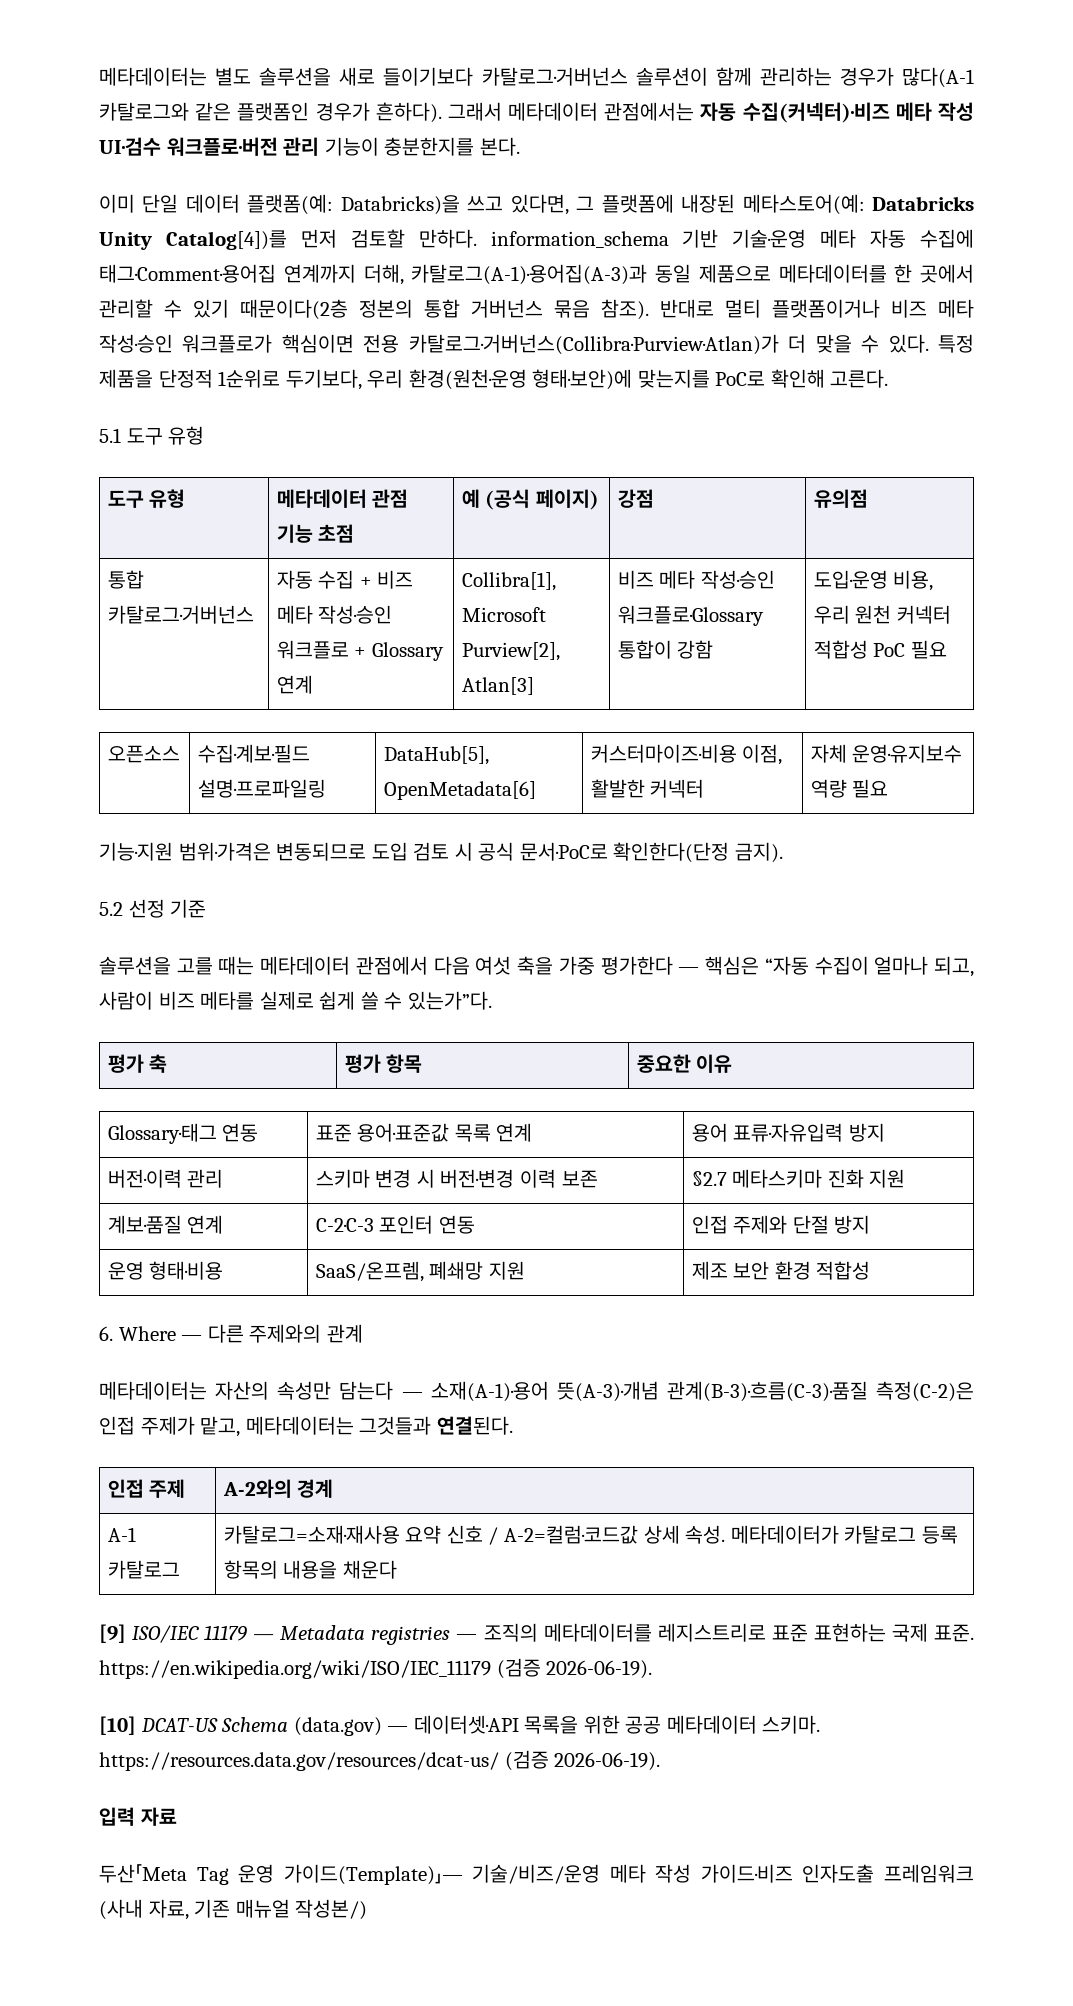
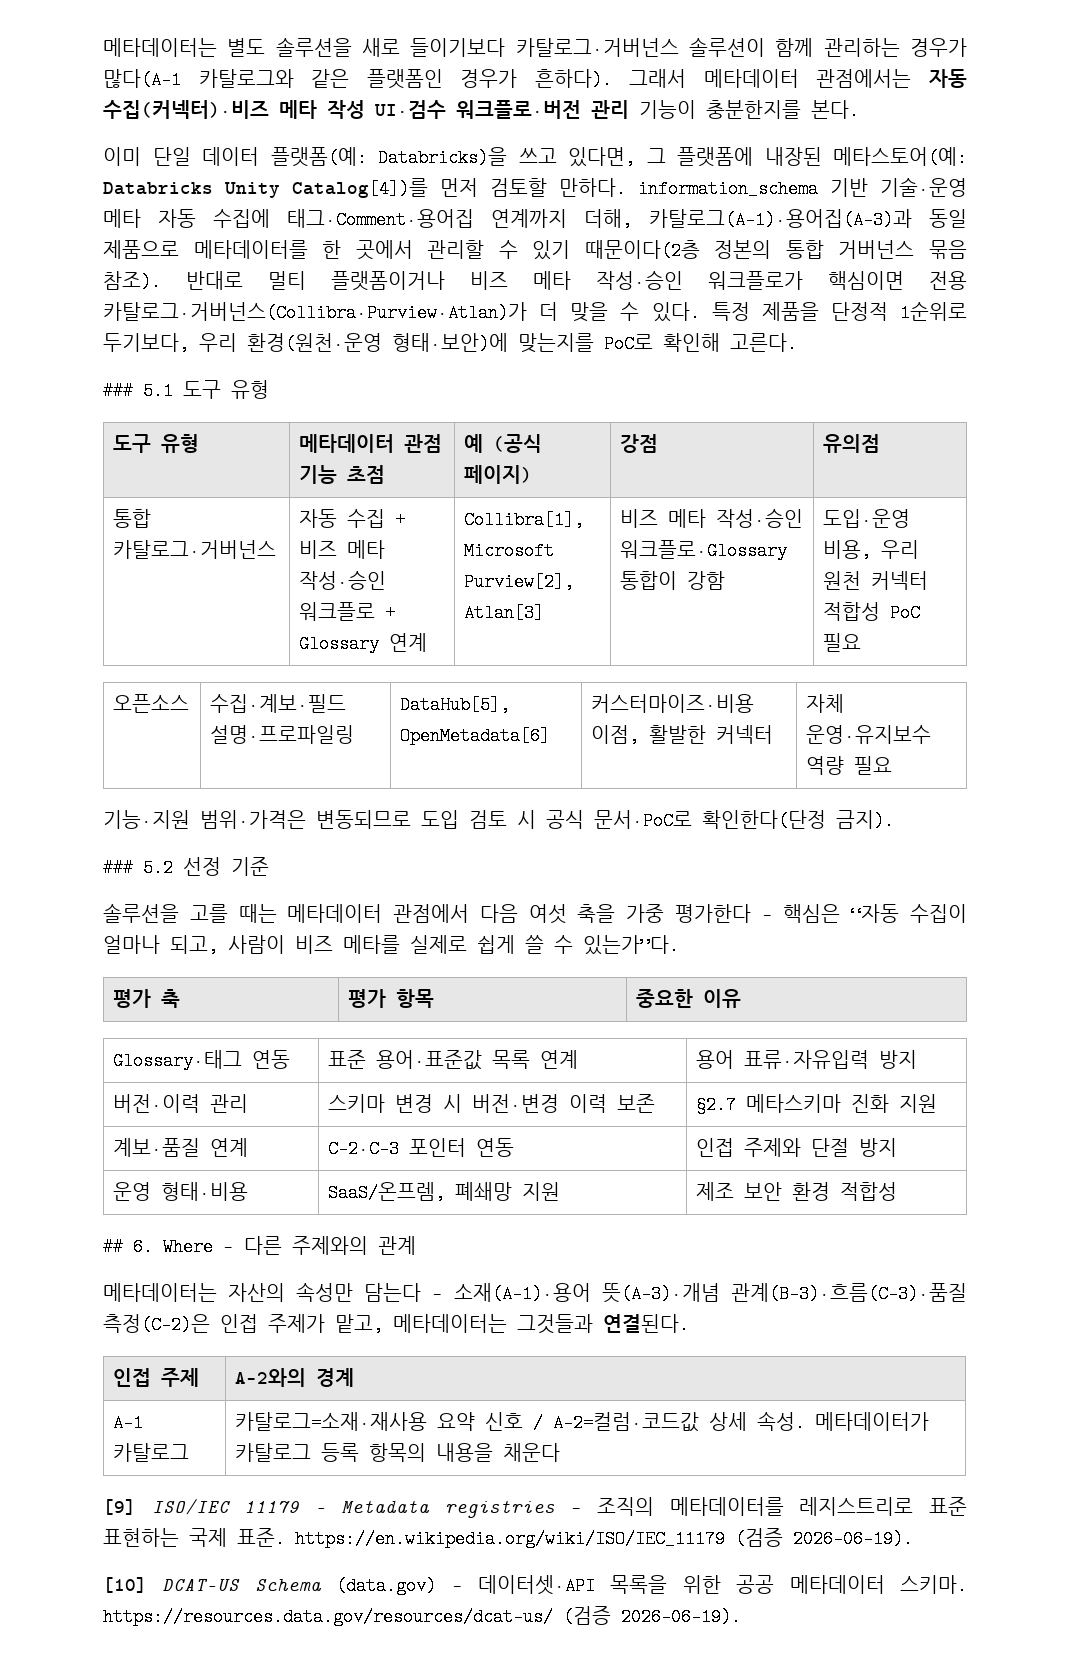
- 5.1 도구 유형
+ ### 5.1 도구 유형
- 5.2 선정 기준
+ ### 5.2 선정 기준
- 6. Where — 다른 주제와의 관계
+ ## 6. Where — 다른 주제와의 관계
- 입력 자료
- 두산「Meta Tag 운영 가이드(Template)」— 기술/비즈/운영 메타 작성 가이드·비즈 인자도출 프레임워크 (사내 자료, 기존 매뉴얼 작성본/)

